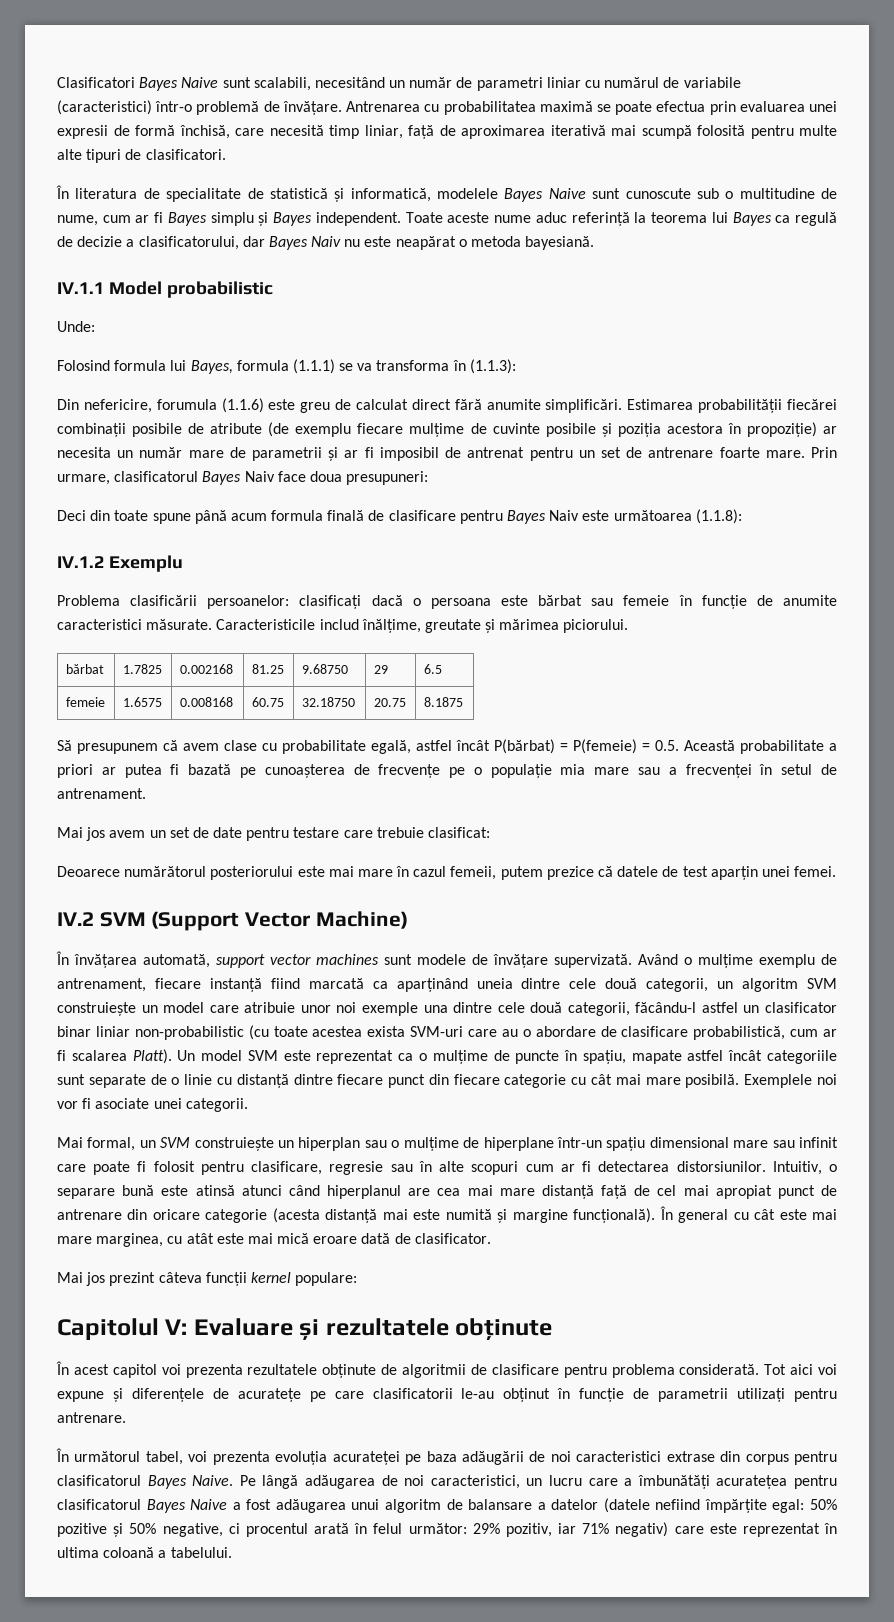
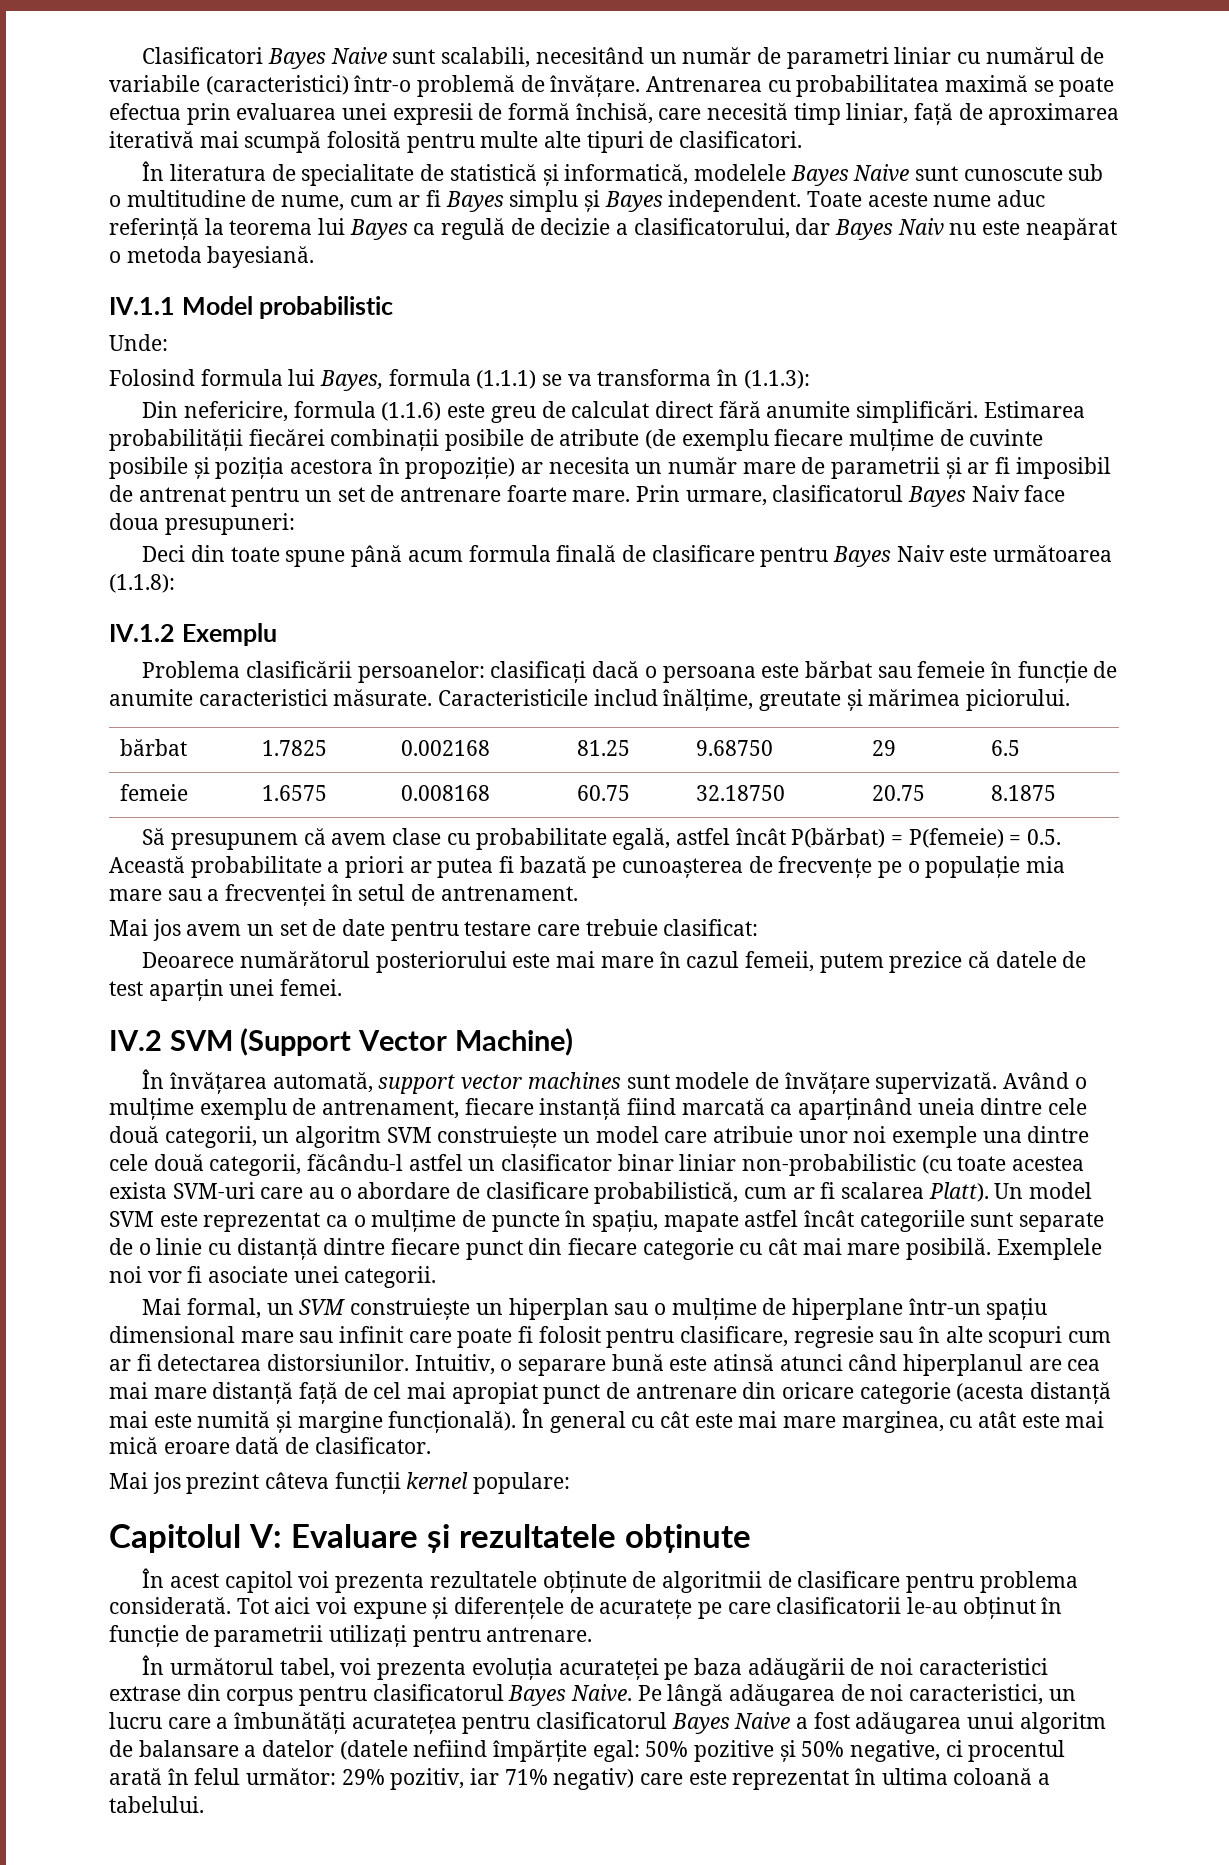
- Din nefericire, forumula (1.1.6) este greu de calculat direct fără anumite simplificări.
+ Din nefericire, formula (1.1.6) este greu de calculat direct fără anumite simplificări.

